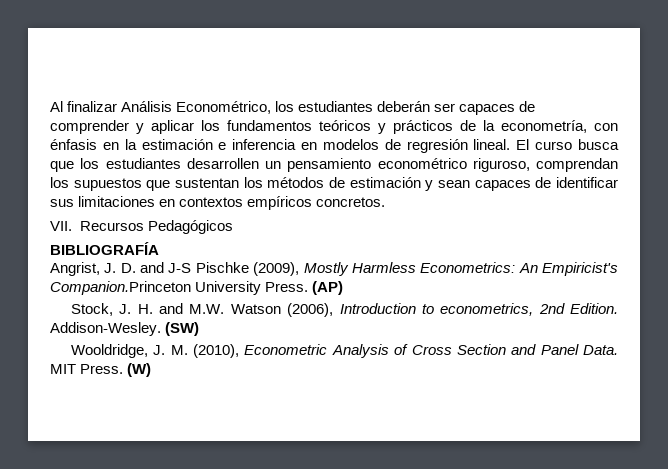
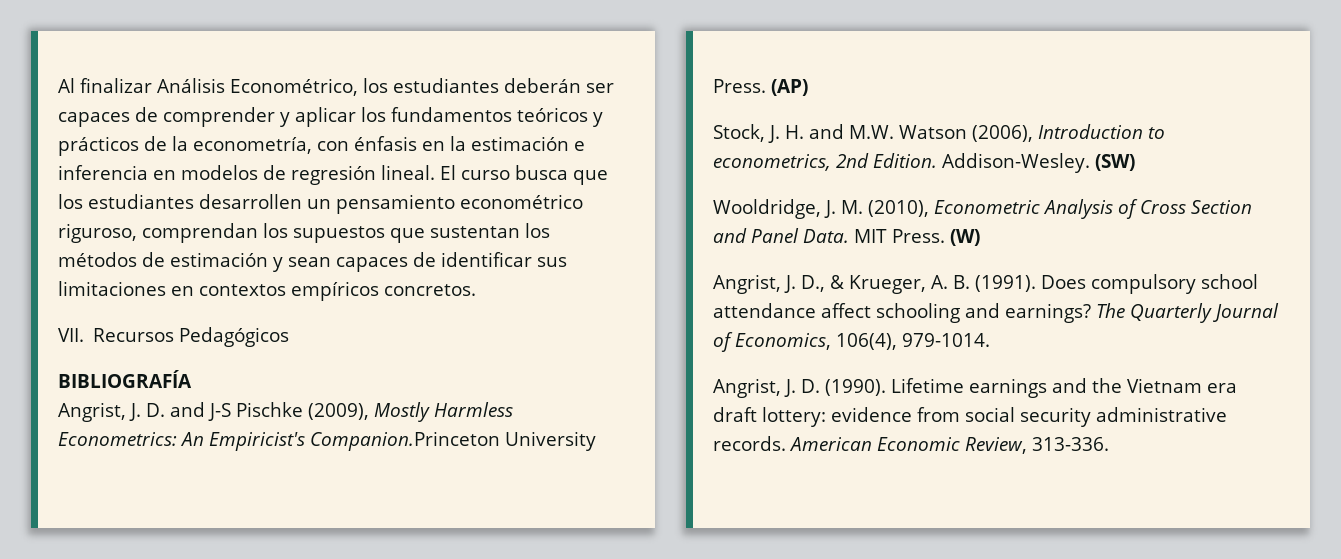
+ Angrist, J. D., & Krueger, A. B. (1991). Does compulsory school attendance affect schooling and earnings? The Quarterly Journal of Economics, 106(4), 979-1014.
+ Angrist, J. D. (1990). Lifetime earnings and the Vietnam era draft lottery: evidence from social security administrative records. American Economic Review, 313-336.

